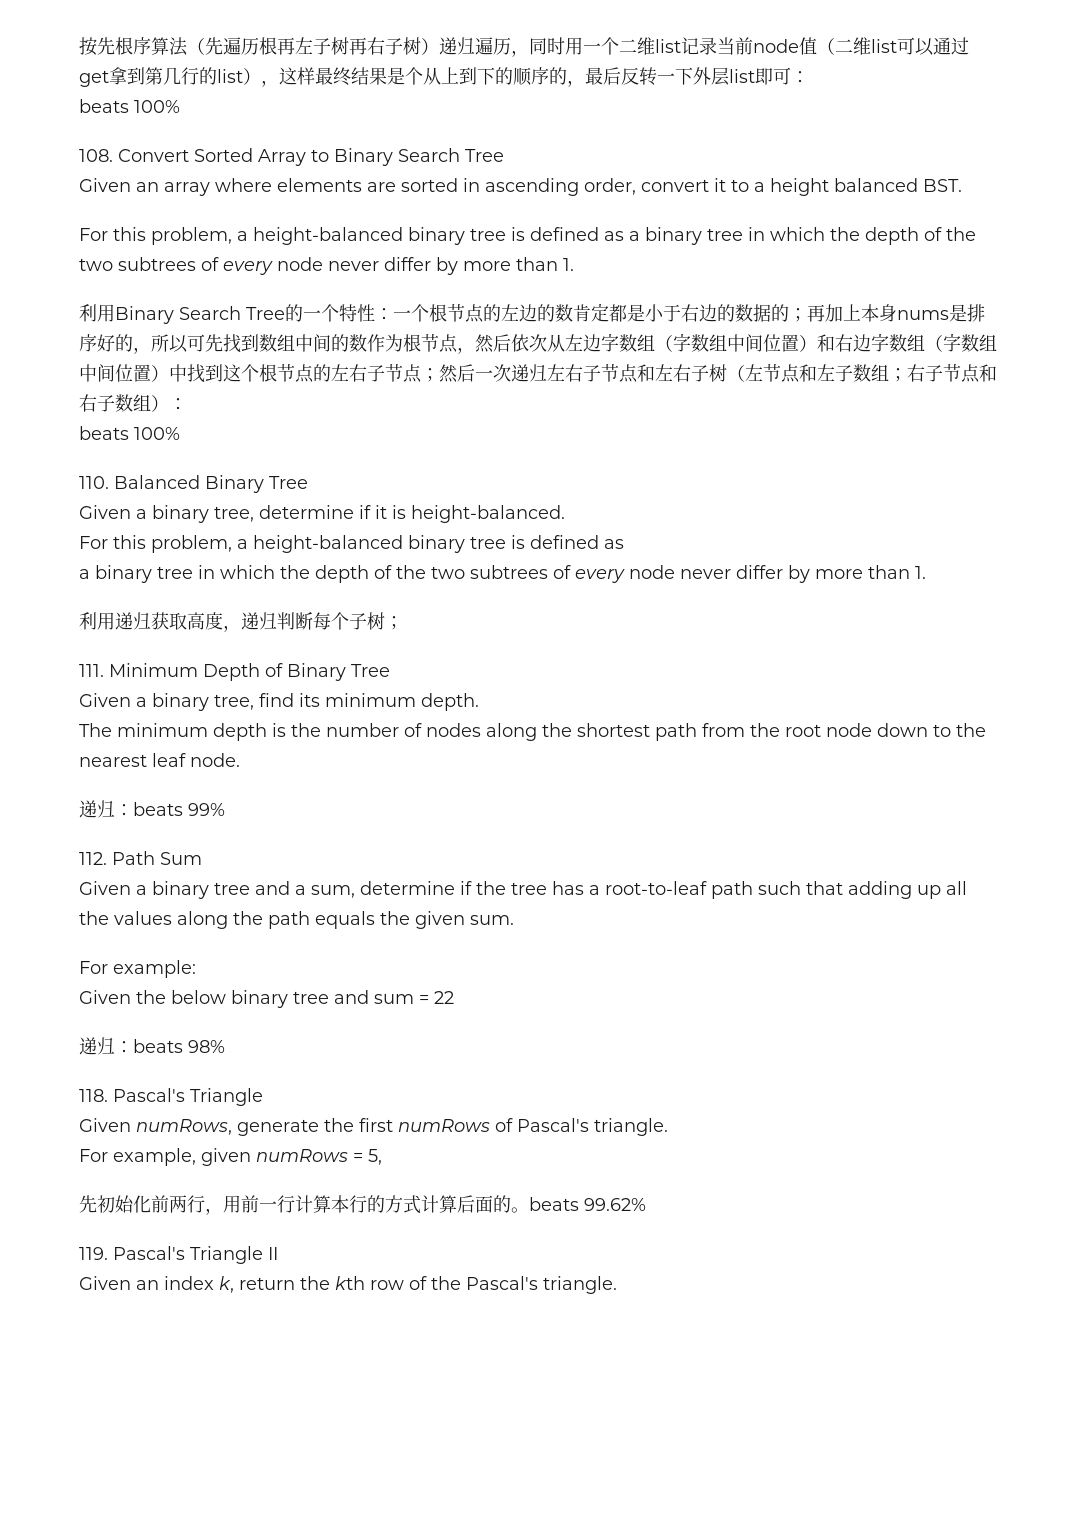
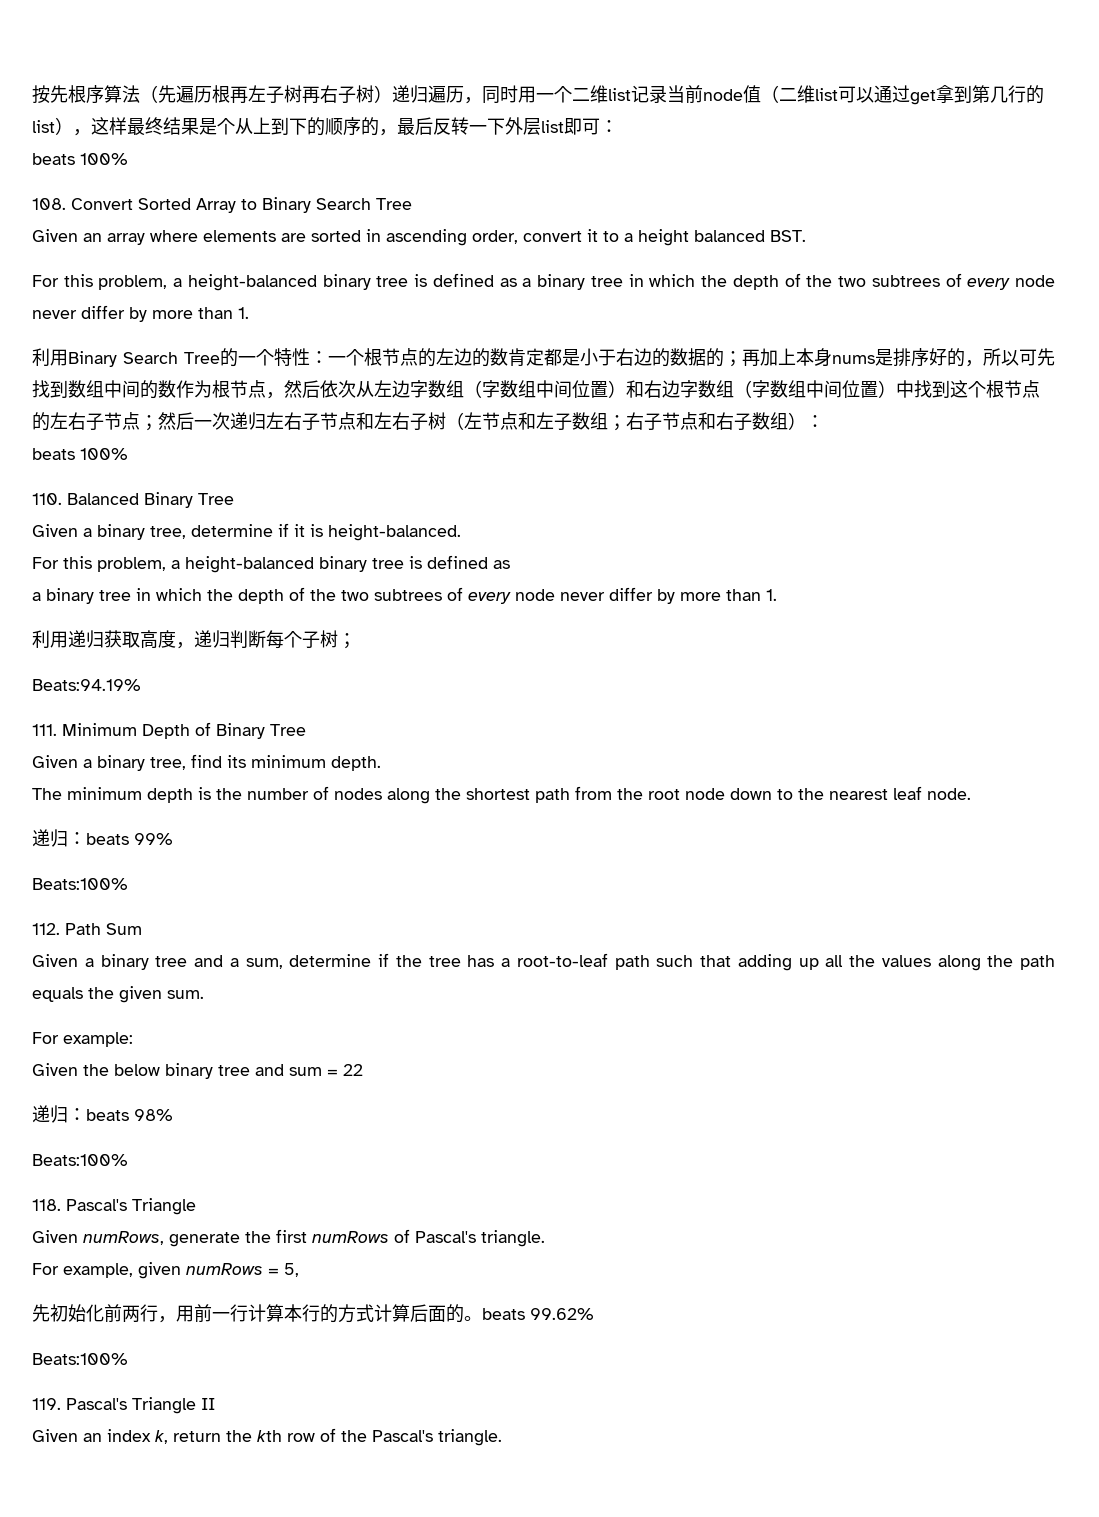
+ Beats:94.19%
  递归：beats 99%
+ Beats:100%
  递归：beats 98%
+ Beats:100%
  先初始化前两行，用前一行计算本行的方式计算后面的。beats 99.62%
+ Beats:100%

